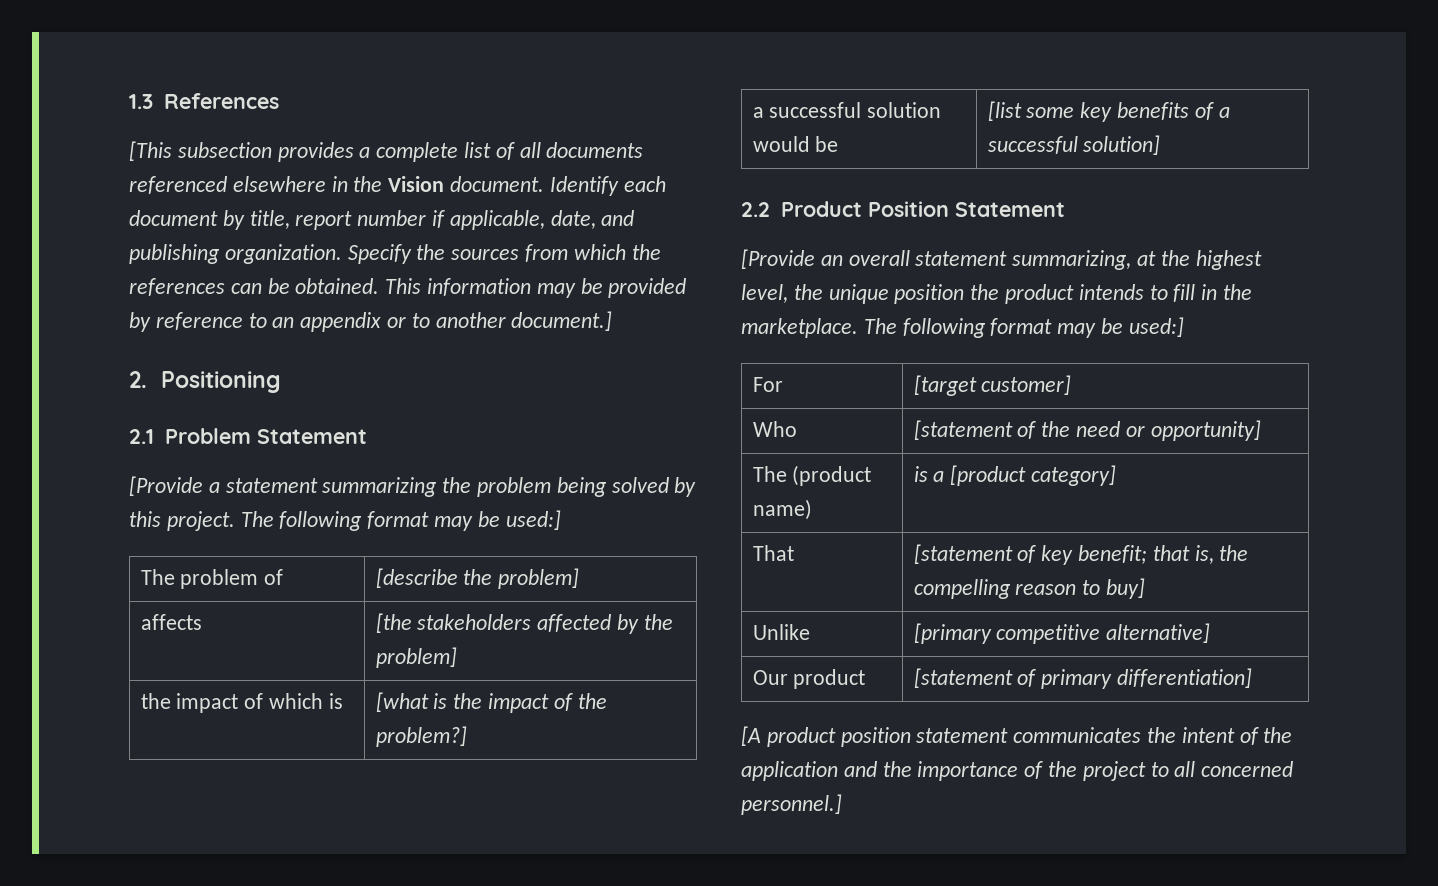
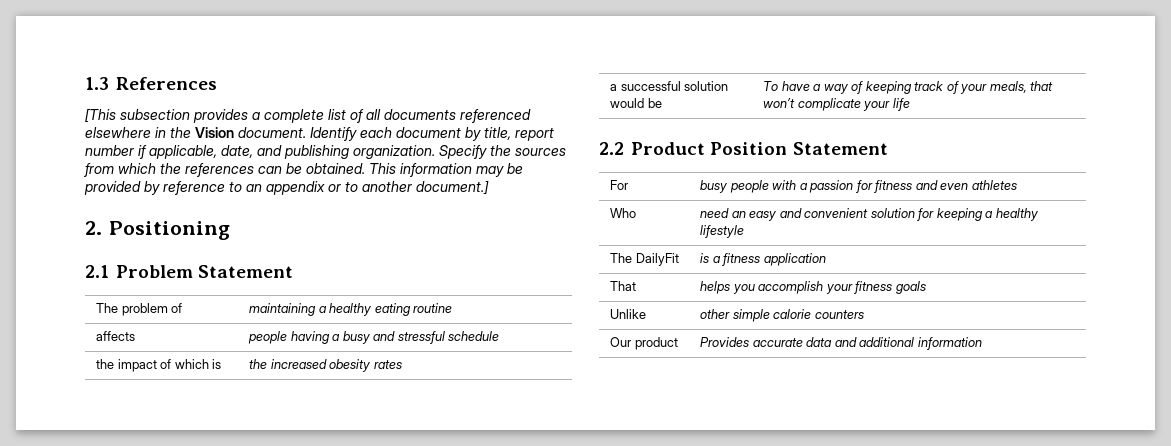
- [Provide a statement summarizing the problem being solved by this project. The following format may be used:]
- The problem of | [describe the problem]
- affects | [the stakeholders affected by the problem]
+ The problem of | maintaining a healthy eating routine
+ affects | people having a busy and stressful schedule
- the impact of which is | [what is the impact of the problem?]
+ the impact of which is | the increased obesity rates
- a successful solution would be | [list some key benefits of a successful solution]
+ a successful solution would be | To have a way of keeping track of your meals, that won’t complicate your life
  2.2 Product Position Statement
- [Provide an overall statement summarizing, at the highest level, the unique position the product intends to fill in the marketplace. The following format may be used:]
- For | [target customer]
- Who | [statement of the need or opportunity]
- The (product name) | is a [product category]
+ For | busy people with a passion for fitness and even athletes
+ Who | need an easy and convenient solution for keeping a healthy lifestyle
+ The DailyFit | is a fitness application
- That | [statement of key benefit; that is, the compelling reason to buy]
- Unlike | [primary competitive alternative]
- Our product | [statement of primary differentiation]
- [A product position statement communicates the intent of the application and the importance of the project to all concerned personnel.]
+ That | helps you accomplish your fitness goals
+ Unlike | other simple calorie counters
+ Our product | Provides accurate data and additional information

